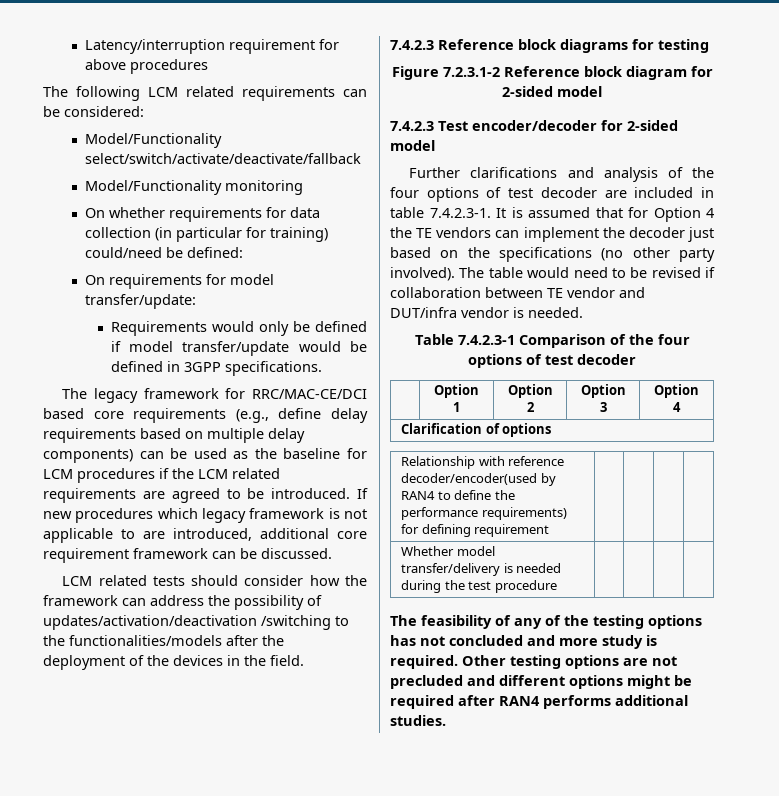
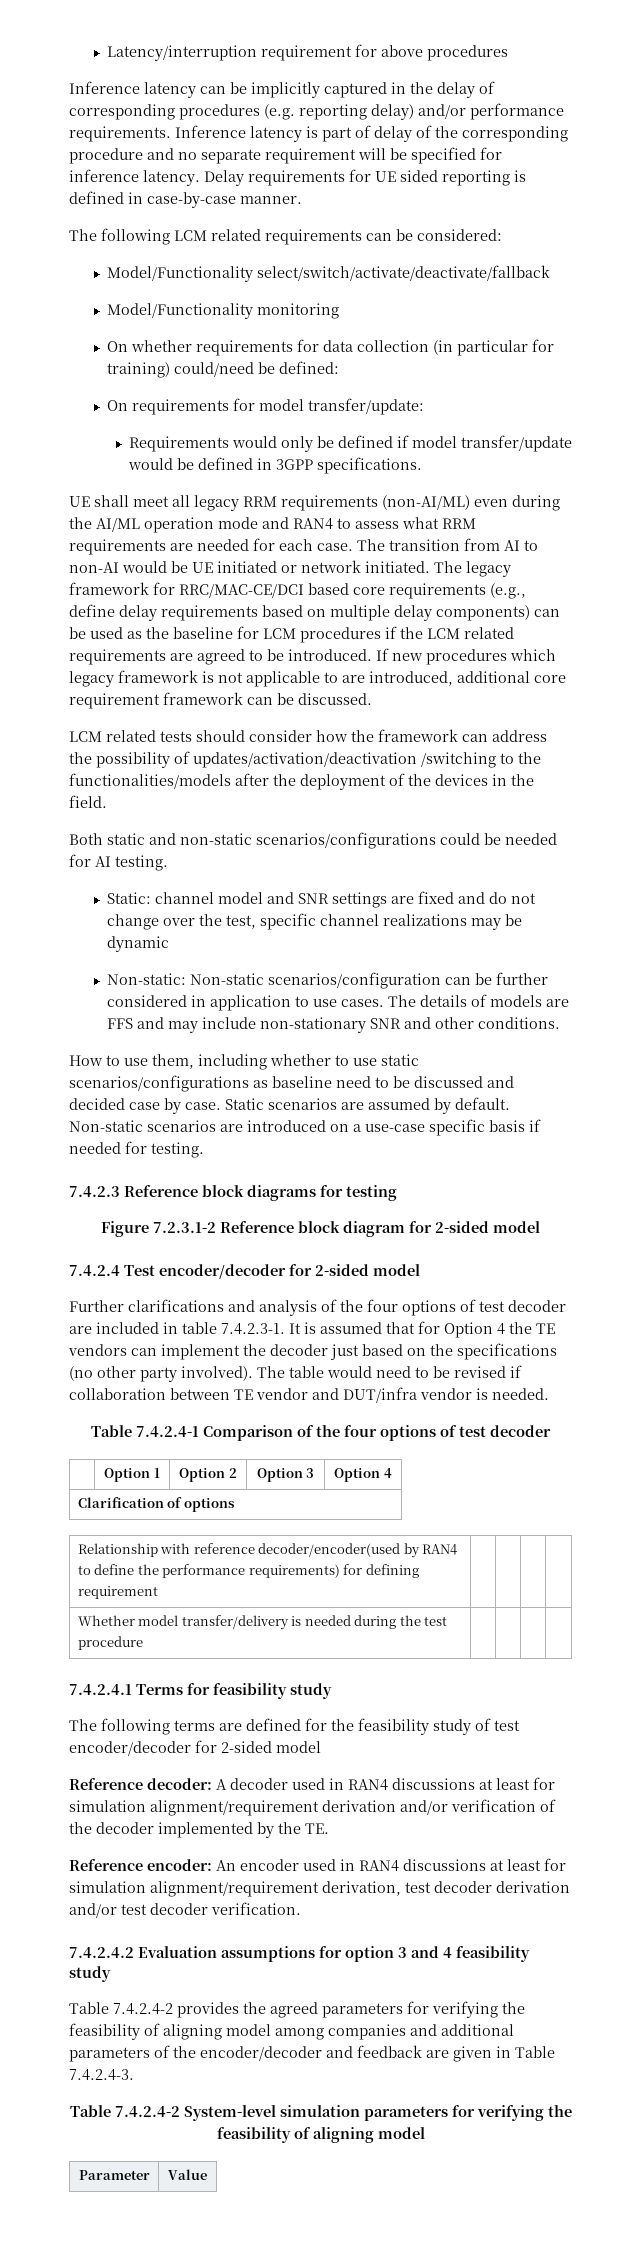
+ Inference latency can be implicitly captured in the delay of corresponding procedures (e.g. reporting delay) and/or performance requirements. Inference latency is part of delay of the corresponding procedure and no separate requirement will be specified for inference latency. Delay requirements for UE sided reporting is defined in case-by-case manner.
+ UE shall meet all legacy RRM requirements (non-AI/ML) even during the AI/ML operation mode and RAN4 to assess what RRM requirements are needed for each case. The transition from AI to non-AI would be UE initiated or network initiated.
+ Both static and non-static scenarios/configurations could be needed for AI testing.
+ Static: channel model and SNR settings are fixed and do not change over the test, specific channel realizations may be dynamic
+ Non-static: Non-static scenarios/configuration can be further considered in application to use cases. The details of models are FFS and may include non-stationary SNR and other conditions.
+ How to use them, including whether to use static scenarios/configurations as baseline need to be discussed and decided case by case. Static scenarios are assumed by default. Non-static scenarios are introduced on a use-case specific basis if needed for testing.
- 7.4.2.3 Test encoder/decoder for 2-sided model
+ 7.4.2.4 Test encoder/decoder for 2-sided model
- Table 7.4.2.3-1 Comparison of the four options of test decoder
+ Table 7.4.2.4-1 Comparison of the four options of test decoder
- The feasibility of any of the testing options has not concluded and more study is required. Other testing options are not precluded and different options might be required after RAN4 performs additional studies.
+ 7.4.2.4.1 Terms for feasibility study
+ The following terms are defined for the feasibility study of test encoder/decoder for 2-sided model
+ Reference decoder: A decoder used in RAN4 discussions at least for simulation alignment/requirement derivation and/or verification of the decoder implemented by the TE.
+ Reference encoder: An encoder used in RAN4 discussions at least for simulation alignment/requirement derivation, test decoder derivation and/or test decoder verification.
+ 7.4.2.4.2 Evaluation assumptions for option 3 and 4 feasibility study
+ Table 7.4.2.4-2 provides the agreed parameters for verifying the feasibility of aligning model among companies and additional parameters of the encoder/decoder and feedback are given in Table 7.4.2.4-3.
+ Table 7.4.2.4-2 System-level simulation parameters for verifying the feasibility of aligning model
+ Parameter | Value

